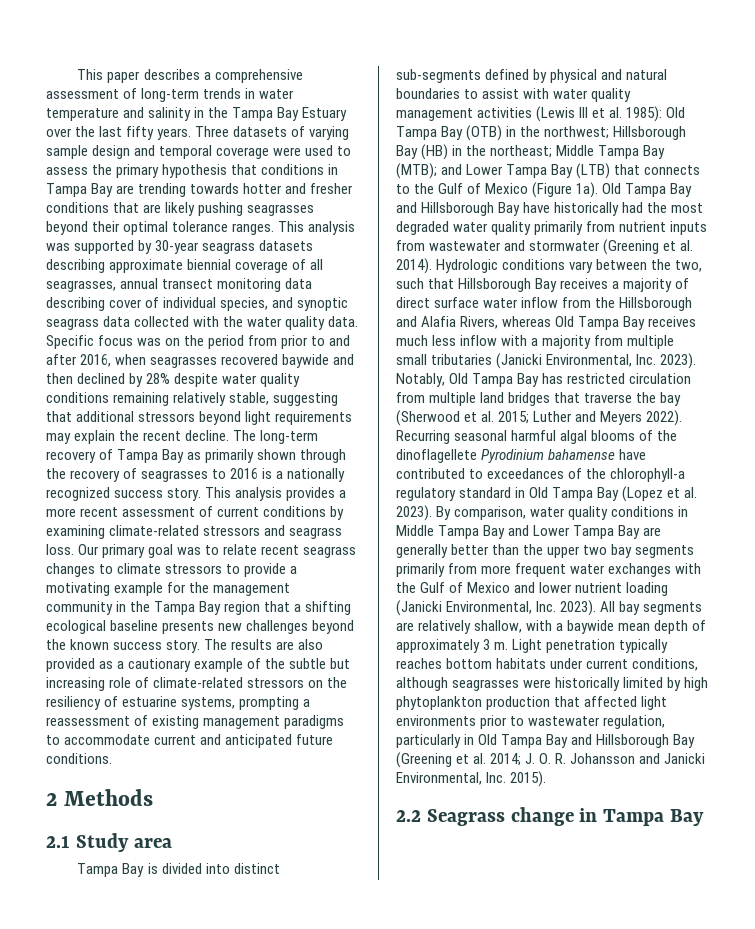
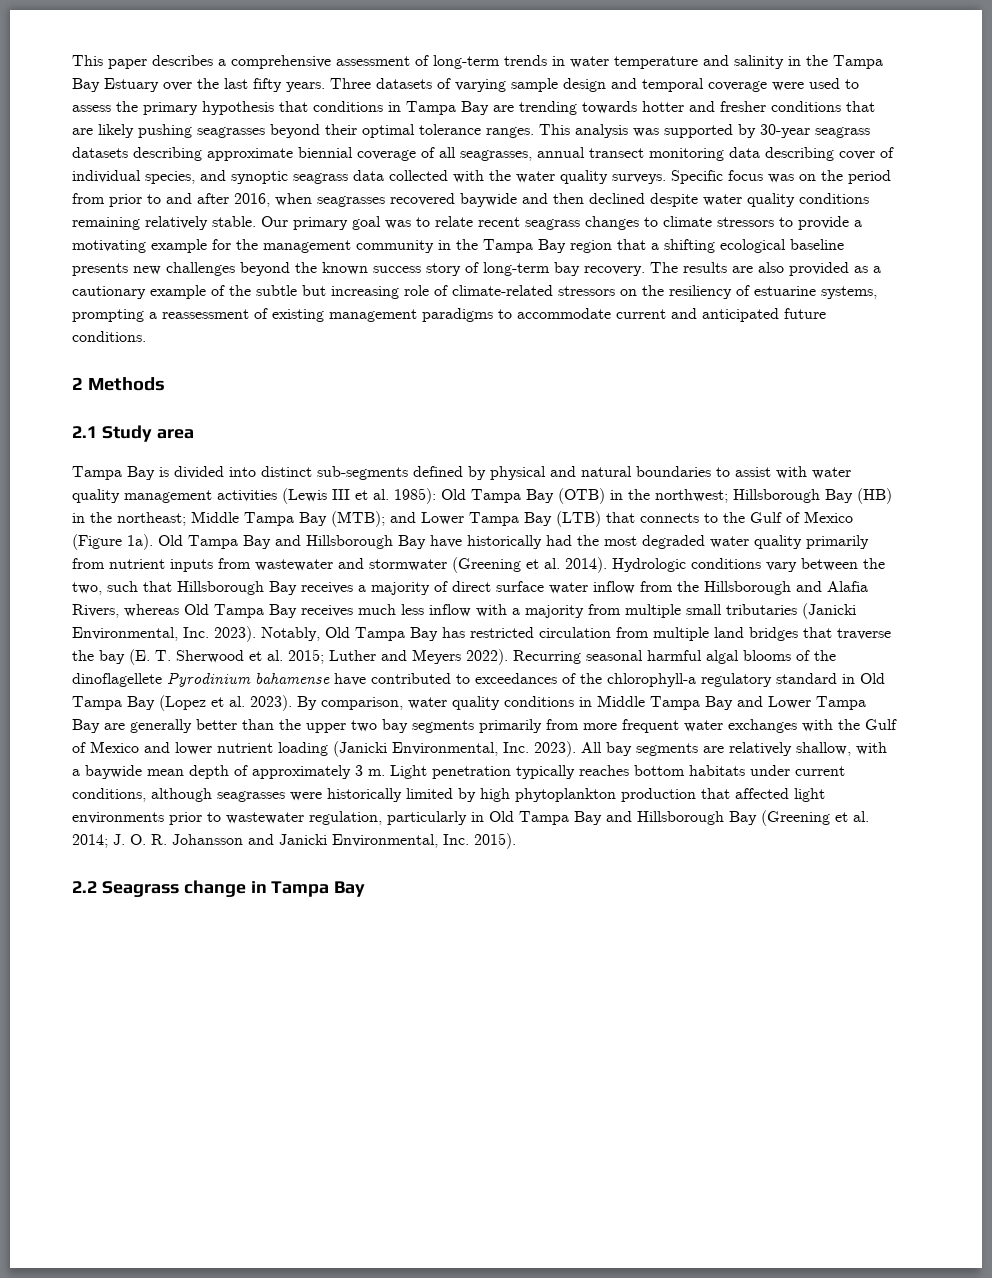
- This analysis was supported by 30-year seagrass datasets describing approximate biennial coverage of all seagrasses, annual transect monitoring data describing cover of individual species, and synoptic seagrass data collected with the water quality data.
+ This analysis was supported by 30-year seagrass datasets describing approximate biennial coverage of all seagrasses, annual transect monitoring data describing cover of individual species, and synoptic seagrass data collected with the water quality surveys.
- Specific focus was on the period from prior to and after 2016, when seagrasses recovered baywide and then declined by 28% despite water quality conditions remaining relatively stable, suggesting that additional stressors beyond light requirements may explain the recent decline. The long-term recovery of Tampa Bay as primarily shown through the recovery of seagrasses to 2016 is a nationally recognized success story. This analysis provides a more recent assessment of current conditions by examining climate-related stressors and seagrass loss.
+ Specific focus was on the period from prior to and after 2016, when seagrasses recovered baywide and then declined despite water quality conditions remaining relatively stable.
- Our primary goal was to relate recent seagrass changes to climate stressors to provide a motivating example for the management community in the Tampa Bay region that a shifting ecological baseline presents new challenges beyond the known success story.
+ Our primary goal was to relate recent seagrass changes to climate stressors to provide a motivating example for the management community in the Tampa Bay region that a shifting ecological baseline presents new challenges beyond the known success story of long-term bay recovery.
- Notably, Old Tampa Bay has restricted circulation from multiple land bridges that traverse the bay (Sherwood et al. 2015; Luther and Meyers 2022).
+ Notably, Old Tampa Bay has restricted circulation from multiple land bridges that traverse the bay (E. T. Sherwood et al. 2015; Luther and Meyers 2022).

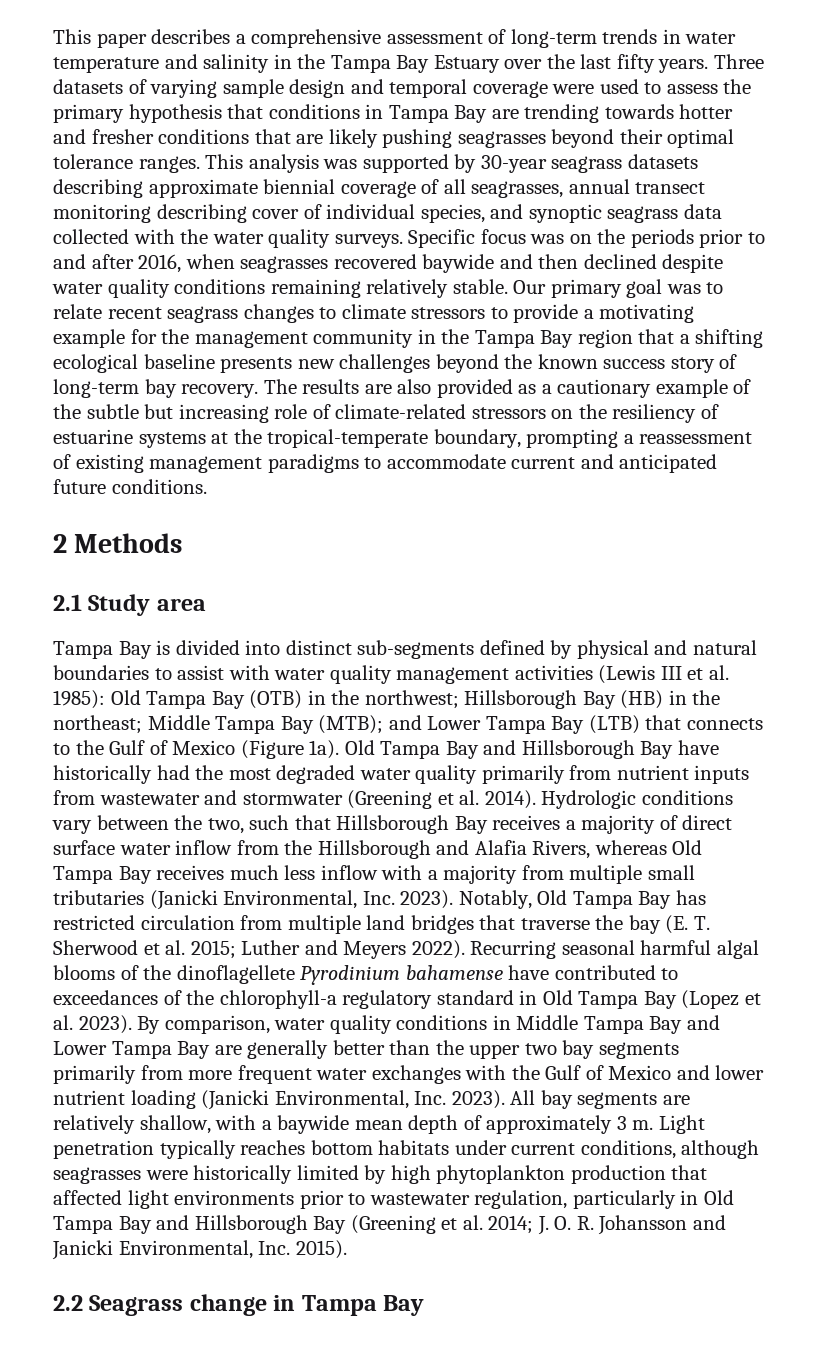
- This analysis was supported by 30-year seagrass datasets describing approximate biennial coverage of all seagrasses, annual transect monitoring data describing cover of individual species, and synoptic seagrass data collected with the water quality surveys.
+ This analysis was supported by 30-year seagrass datasets describing approximate biennial coverage of all seagrasses, annual transect monitoring describing cover of individual species, and synoptic seagrass data collected with the water quality surveys.
- Specific focus was on the period from prior to and after 2016, when seagrasses recovered baywide and then declined despite water quality conditions remaining relatively stable.
+ Specific focus was on the periods prior to and after 2016, when seagrasses recovered baywide and then declined despite water quality conditions remaining relatively stable.
- The results are also provided as a cautionary example of the subtle but increasing role of climate-related stressors on the resiliency of estuarine systems, prompting a reassessment of existing management paradigms to accommodate current and anticipated future conditions.
+ The results are also provided as a cautionary example of the subtle but increasing role of climate-related stressors on the resiliency of estuarine systems at the tropical-temperate boundary, prompting a reassessment of existing management paradigms to accommodate current and anticipated future conditions.

